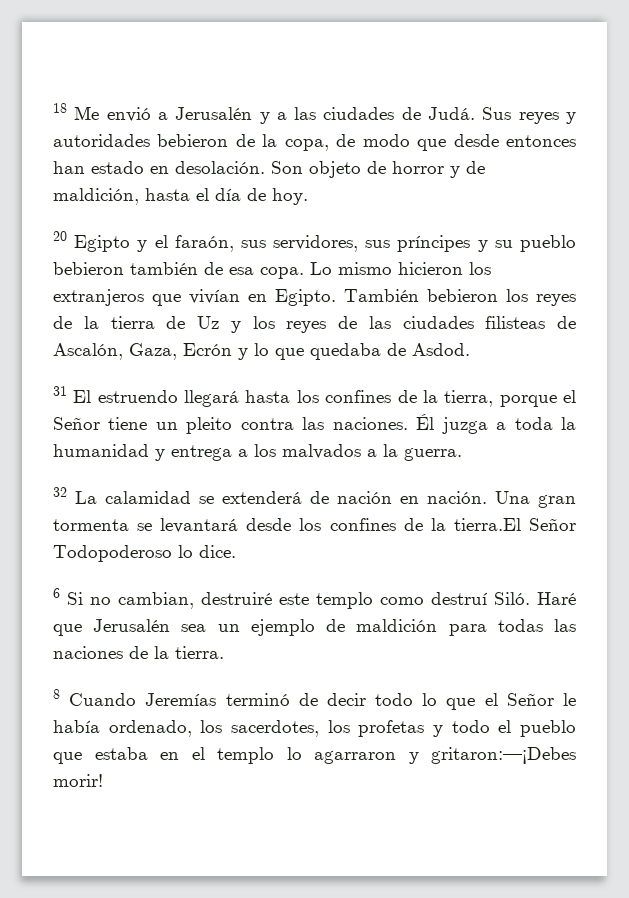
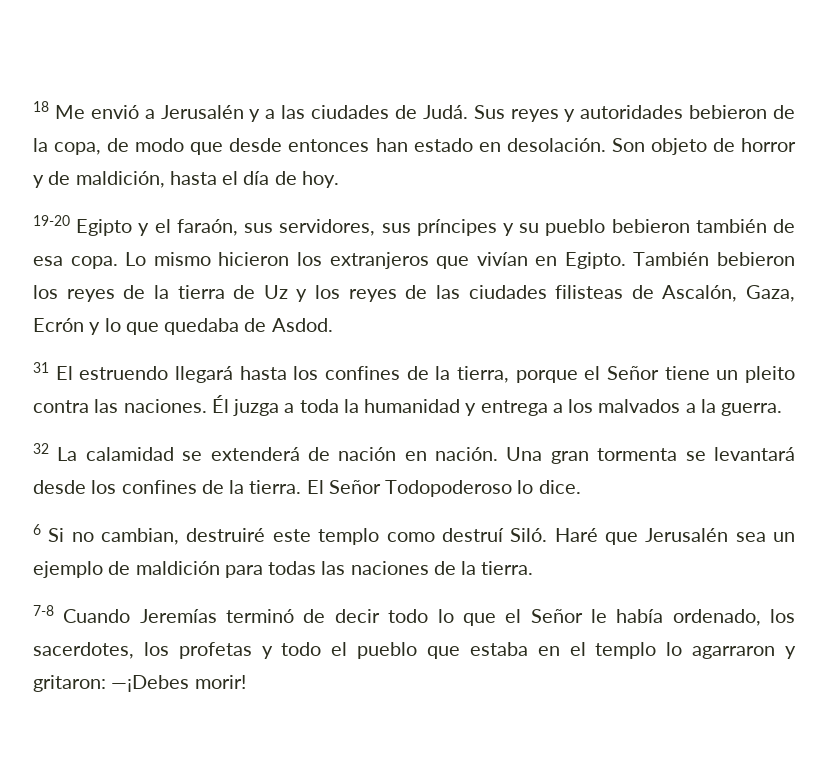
- 20 Egipto y el faraón, sus servidores, sus príncipes y su pueblo bebieron también de esa copa.
+ 19-20 Egipto y el faraón, sus servidores, sus príncipes y su pueblo bebieron también de esa copa.
- Una gran tormenta se levantará desde los confines de la tierra.El Señor Todopoderoso lo dice.
+ Una gran tormenta se levantará desde los confines de la tierra. El Señor Todopoderoso lo dice.
- 8 Cuando Jeremías terminó de decir todo lo que el Señor le había ordenado, los sacerdotes, los profetas y todo el pueblo que estaba en el templo lo agarraron y gritaron:—¡Debes morir!
+ 7-8 Cuando Jeremías terminó de decir todo lo que el Señor le había ordenado, los sacerdotes, los profetas y todo el pueblo que estaba en el templo lo agarraron y gritaron: —¡Debes morir!

